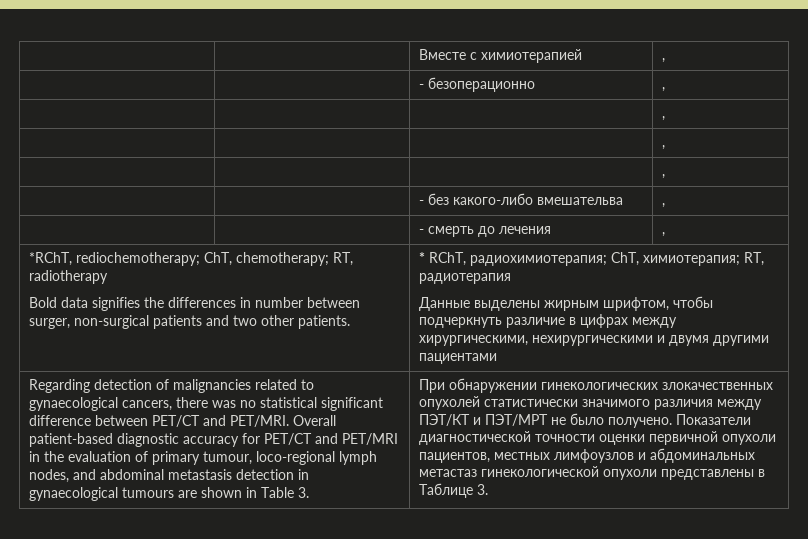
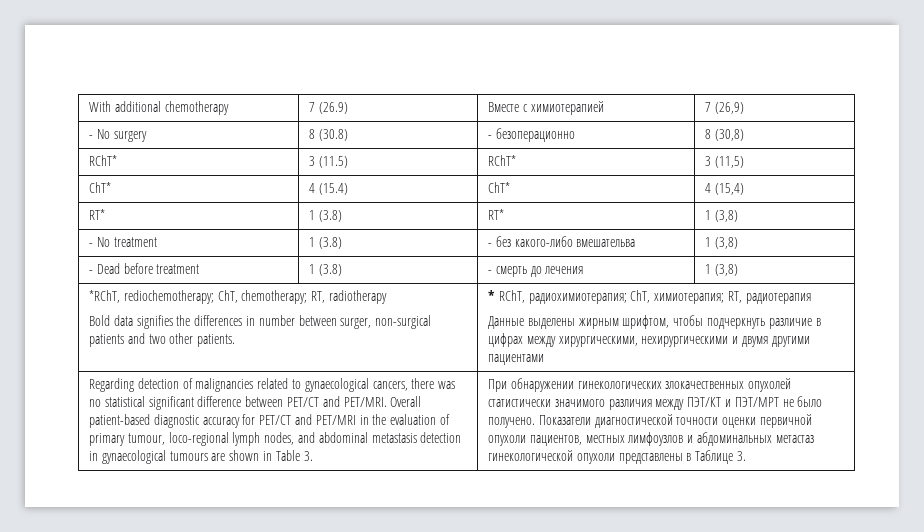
- | | Вместе с химиотерапией | ,
- | | - безоперационно | ,
- | | | ,
- | | | ,
- | | | ,
- | | - без какого-либо вмешательва | ,
- | | - смерть до лечения | ,
+ With additional chemotherapy | 7 (26.9) | Вместе с химиотерапией | 7 (26,9)
+ - No surgery | 8 (30.8) | - безоперационно | 8 (30,8)
+ RChT* | 3 (11.5) | RChT* | 3 (11,5)
+ ChT* | 4 (15.4) | ChT* | 4 (15,4)
+ RT* | 1 (3.8) | RT* | 1 (3,8)
+ - No treatment | 1 (3.8) | - без какого-либо вмешательва | 1 (3,8)
+ - Dead before treatment | 1 (3.8) | - смерть до лечения | 1 (3,8)

